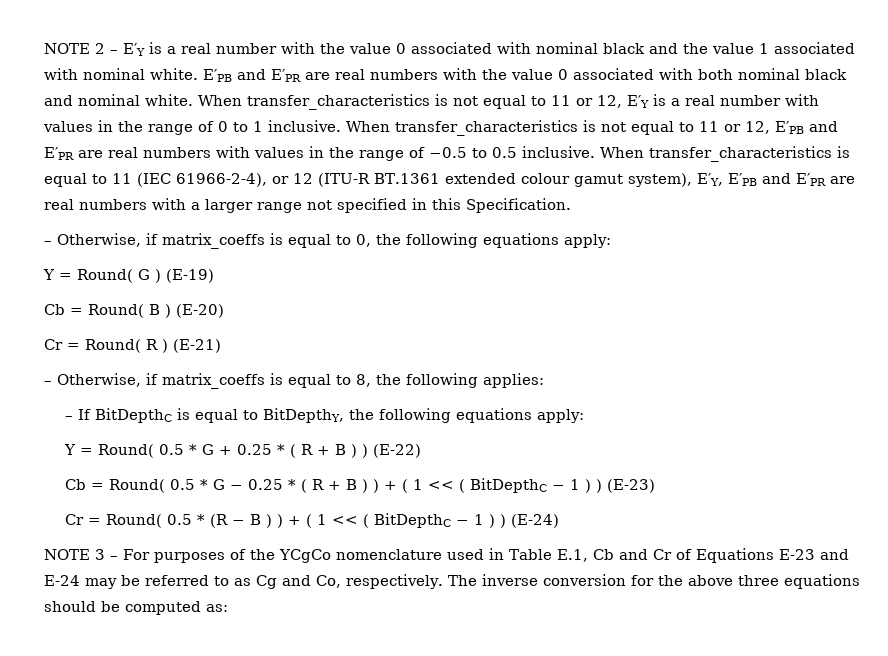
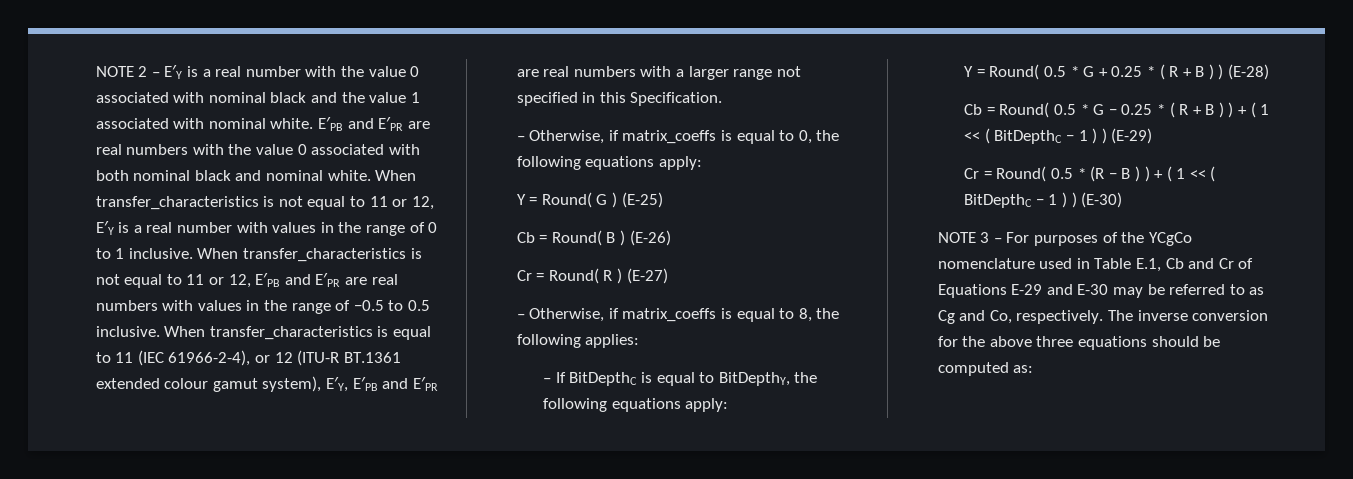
- Y = Round( G ) (E-19)
+ Y = Round( G ) (E-25)
- Cb = Round( B ) (E-20)
+ Cb = Round( B ) (E-26)
- Cr = Round( R ) (E-21)
+ Cr = Round( R ) (E-27)
- Y = Round( 0.5 * G + 0.25 * ( R + B ) ) (E-22)
+ Y = Round( 0.5 * G + 0.25 * ( R + B ) ) (E-28)
- Cb = Round( 0.5 * G − 0.25 * ( R + B ) ) + ( 1 << ( BitDepthC − 1 ) ) (E-23)
+ Cb = Round( 0.5 * G − 0.25 * ( R + B ) ) + ( 1 << ( BitDepthC − 1 ) ) (E-29)
- Cr = Round( 0.5 * (R − B ) ) + ( 1 << ( BitDepthC − 1 ) ) (E-24)
+ Cr = Round( 0.5 * (R − B ) ) + ( 1 << ( BitDepthC − 1 ) ) (E-30)
- NOTE 3 – For purposes of the YCgCo nomenclature used in Table E.1, Cb and Cr of Equations E-23 and E-24 may be referred to as Cg and Co, respectively.
+ NOTE 3 – For purposes of the YCgCo nomenclature used in Table E.1, Cb and Cr of Equations E-29 and E-30 may be referred to as Cg and Co, respectively.

